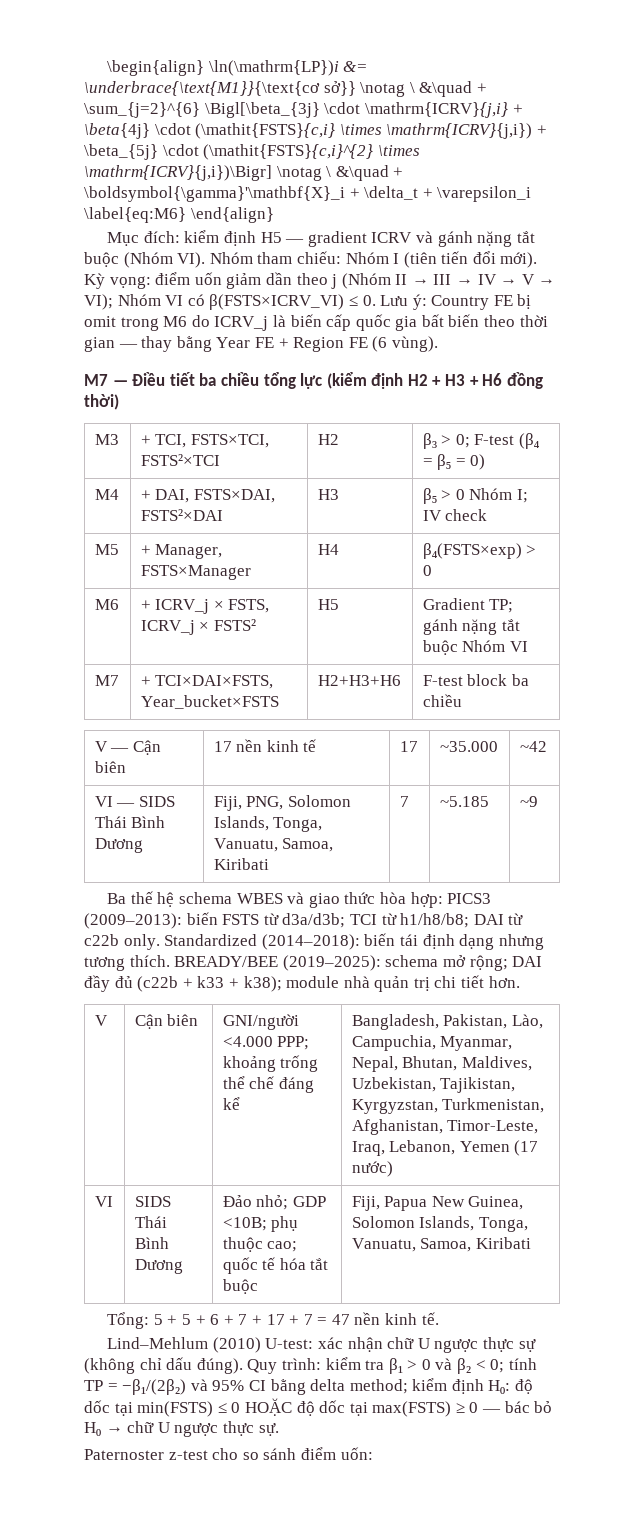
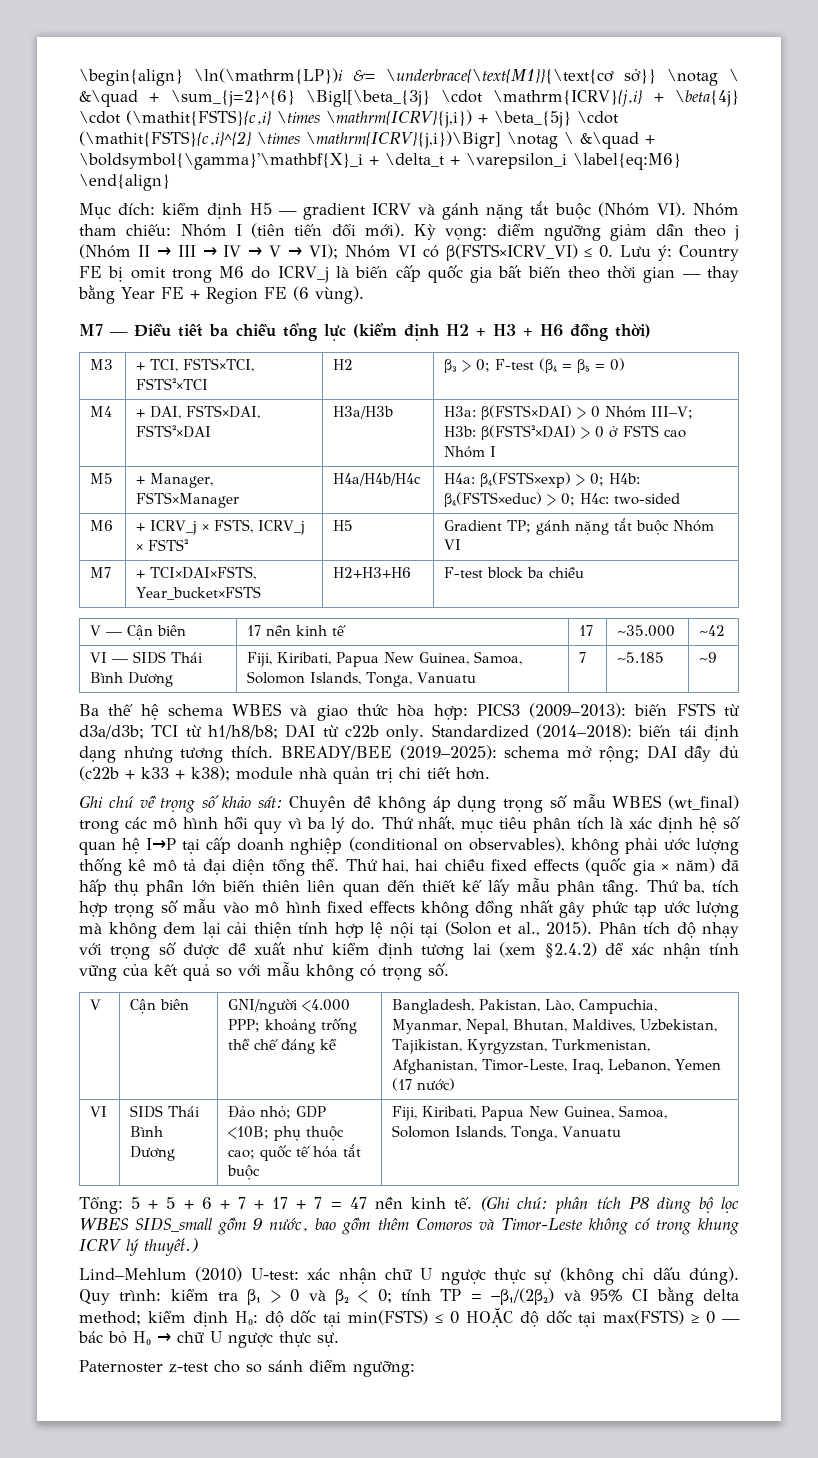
- Kỳ vọng: điểm uốn giảm dần theo j (Nhóm II → III → IV → V → VI); Nhóm VI có β(FSTS×ICRV_VI) ≤ 0. Lưu ý: Country FE bị omit trong M6 do ICRV_j là biến cấp quốc gia bất biến theo thời gian — thay bằng Year FE + Region FE (6 vùng).
+ Kỳ vọng: điểm ngưỡng giảm dần theo j (Nhóm II → III → IV → V → VI); Nhóm VI có β(FSTS×ICRV_VI) ≤ 0. Lưu ý: Country FE bị omit trong M6 do ICRV_j là biến cấp quốc gia bất biến theo thời gian — thay bằng Year FE + Region FE (6 vùng).
- M4 | + DAI, FSTS×DAI, FSTS²×DAI | H3 | β₅ > 0 Nhóm I; IV check
- M5 | + Manager, FSTS×Manager | H4 | β₄(FSTS×exp) > 0
+ M4 | + DAI, FSTS×DAI, FSTS²×DAI | H3a/H3b | H3a: β(FSTS×DAI) > 0 Nhóm III–V; H3b: β(FSTS²×DAI) > 0 ở FSTS cao Nhóm I
+ M5 | + Manager, FSTS×Manager | H4a/H4b/H4c | H4a: β₄(FSTS×exp) > 0; H4b: β₄(FSTS×educ) > 0; H4c: two-sided
- VI — SIDS Thái Bình Dương | Fiji, PNG, Solomon Islands, Tonga, Vanuatu, Samoa, Kiribati | 7 | ~5.185 | ~9
+ VI — SIDS Thái Bình Dương | Fiji, Kiribati, Papua New Guinea, Samoa, Solomon Islands, Tonga, Vanuatu | 7 | ~5.185 | ~9
+ Ghi chú về trọng số khảo sát: Chuyên đề không áp dụng trọng số mẫu WBES (wt_final) trong các mô hình hồi quy vì ba lý do. Thứ nhất, mục tiêu phân tích là xác định hệ số quan hệ I→P tại cấp doanh nghiệp (conditional on observables), không phải ước lượng thống kê mô tả đại diện tổng thể. Thứ hai, hai chiều fixed effects (quốc gia × năm) đã hấp thụ phần lớn biến thiên liên quan đến thiết kế lấy mẫu phân tầng. Thứ ba, tích hợp trọng số mẫu vào mô hình fixed effects không đồng nhất gây phức tạp ước lượng mà không đem lại cải thiện tính hợp lệ nội tại (Solon et al., 2015). Phân tích độ nhạy với trọng số được đề xuất như kiểm định tương lai (xem §2.4.2) để xác nhận tính vững của kết quả so với mẫu không có trọng số.
- VI | SIDS Thái Bình Dương | Đảo nhỏ; GDP <10B; phụ thuộc cao; quốc tế hóa tắt buộc | Fiji, Papua New Guinea, Solomon Islands, Tonga, Vanuatu, Samoa, Kiribati
+ VI | SIDS Thái Bình Dương | Đảo nhỏ; GDP <10B; phụ thuộc cao; quốc tế hóa tắt buộc | Fiji, Kiribati, Papua New Guinea, Samoa, Solomon Islands, Tonga, Vanuatu
+ (Ghi chú: phân tích P8 dùng bộ lọc WBES SIDS_small gồm 9 nước, bao gồm thêm Comoros và Timor-Leste không có trong khung ICRV lý thuyết.)
- Paternoster z-test cho so sánh điểm uốn:
+ Paternoster z-test cho so sánh điểm ngưỡng:

